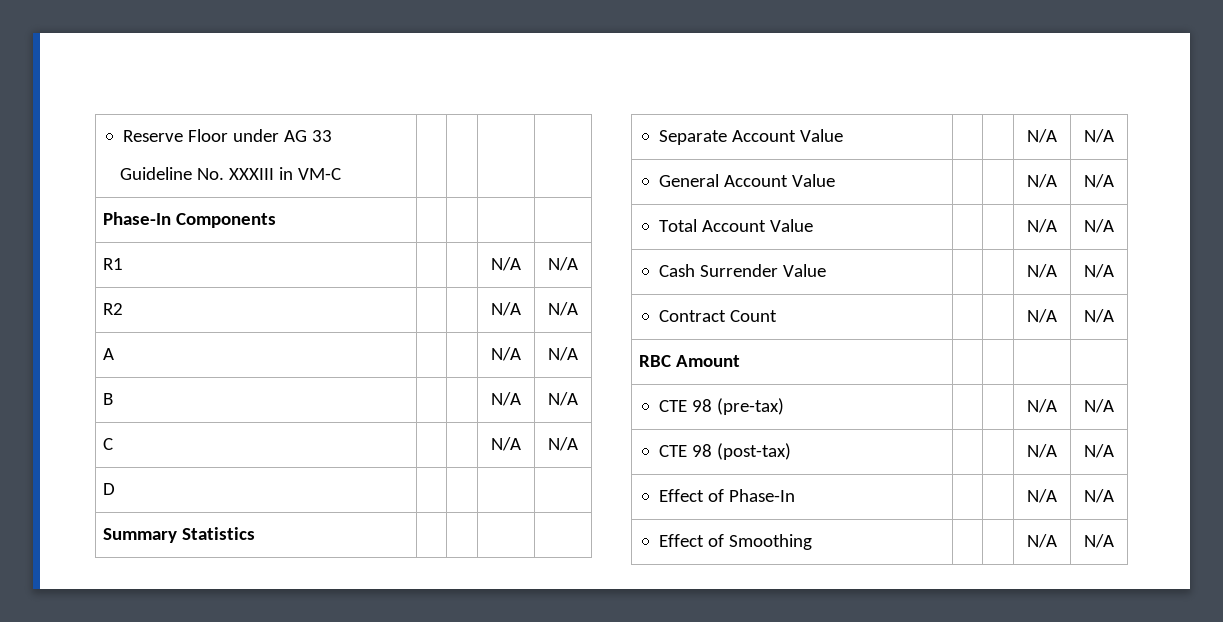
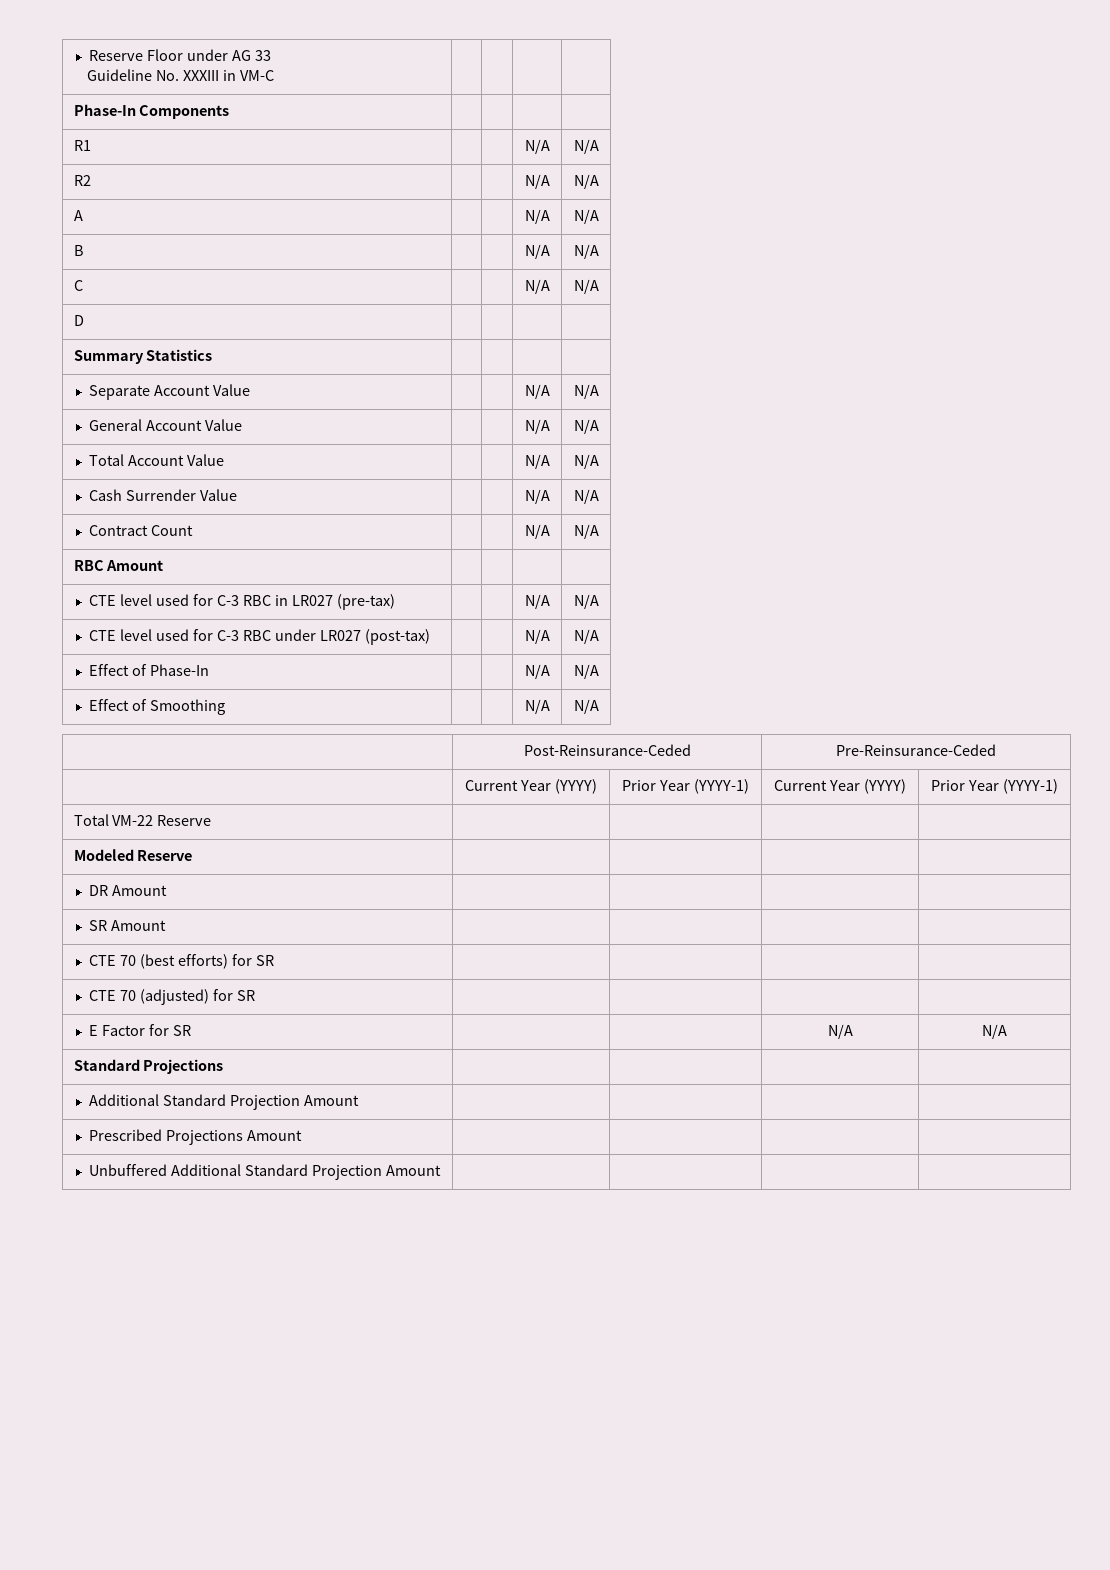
- CTE 98 (pre-tax) | | | N/A | N/A
- CTE 98 (post-tax) | | | N/A | N/A
+ CTE level used for C-3 RBC in LR027 (pre-tax) | | | N/A | N/A
+ CTE level used for C-3 RBC under LR027 (post-tax) | | | N/A | N/A
+ | Post-Reinsurance-Ceded | Pre-Reinsurance-Ceded
+ | Current Year (YYYY) | Prior Year (YYYY-1) | Current Year (YYYY) | Prior Year (YYYY-1)
+ Total VM-22 Reserve | | | |
+ Modeled Reserve | | | |
+ DR Amount | | | |
+ SR Amount | | | |
+ CTE 70 (best efforts) for SR | | | |
+ CTE 70 (adjusted) for SR | | | |
+ E Factor for SR | | | N/A | N/A
+ Standard Projections | | | |
+ Additional Standard Projection Amount | | | |
+ Prescribed Projections Amount | | | |
+ Unbuffered Additional Standard Projection Amount | | | |

